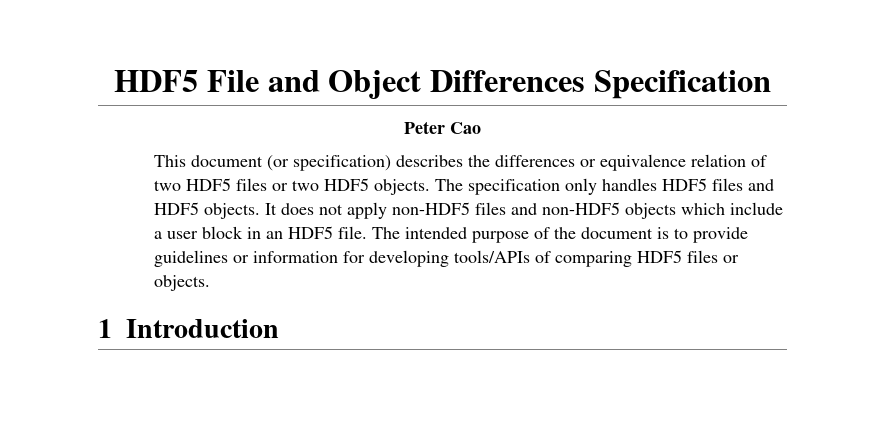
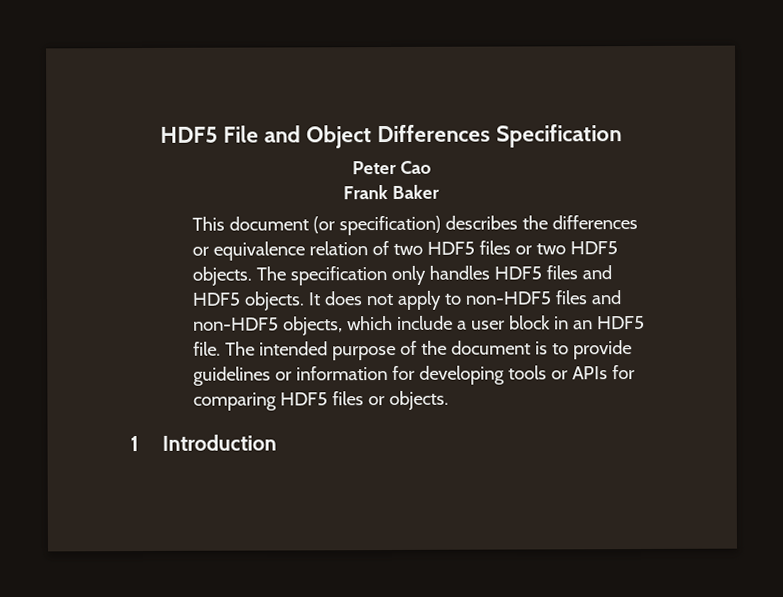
+ Frank Baker
- It does not apply non-HDF5 files and non-HDF5 objects which include a user block in an HDF5 file.
+ It does not apply to non-HDF5 files and non-HDF5 objects, which include a user block in an HDF5 file.
- The intended purpose of the document is to provide guidelines or information for developing tools/APIs of comparing HDF5 files or objects.
+ The intended purpose of the document is to provide guidelines or information for developing tools or APIs for comparing HDF5 files or objects.

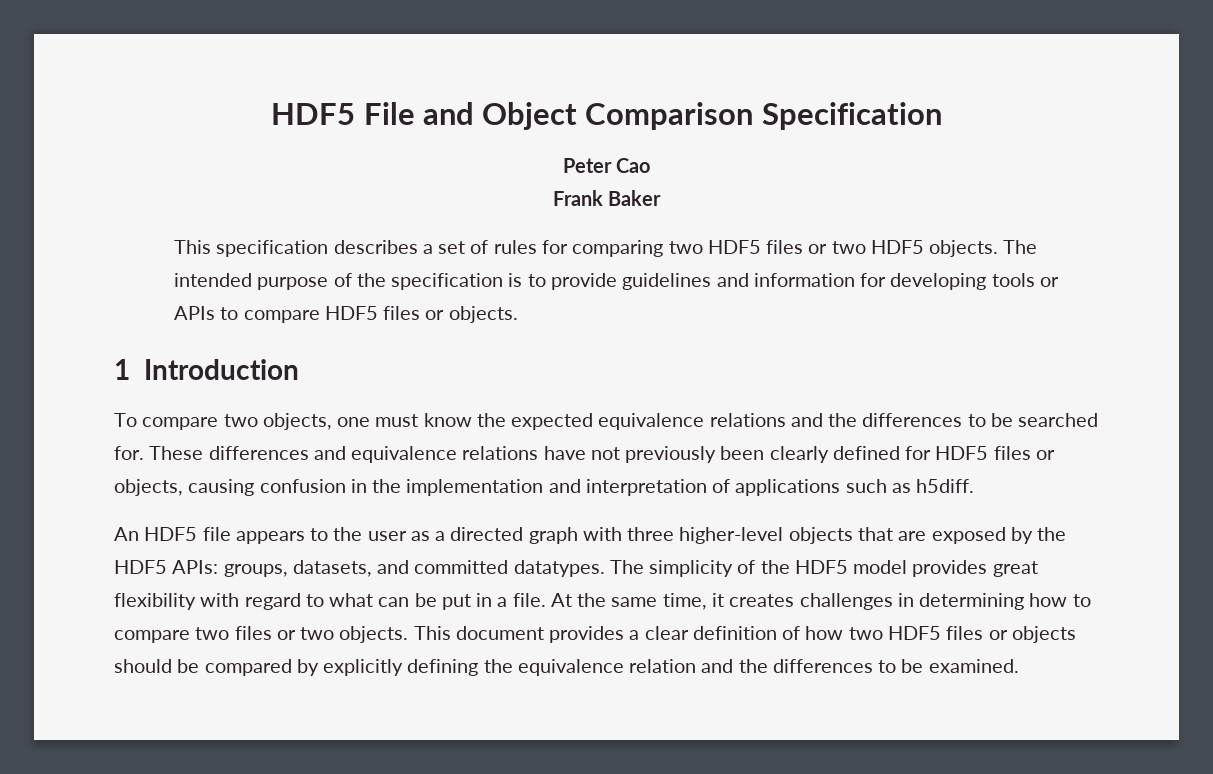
- HDF5 File and Object Differences Specification
+ HDF5 File and Object Comparison Specification
- This document (or specification) describes the differences or equivalence relation of two HDF5 files or two HDF5 objects.
+ This specification describes a set of rules for comparing two HDF5 files or two HDF5 objects.
- The specification only handles HDF5 files and HDF5 objects. It does not apply to non-HDF5 files and non-HDF5 objects, which include a user block in an HDF5 file. The intended purpose of the document is to provide guidelines or information for developing tools or APIs for comparing HDF5 files or objects.
+ The intended purpose of the specification is to provide guidelines and information for developing tools or APIs to compare HDF5 files or objects.
+ To compare two objects, one must know the expected equivalence relations and the differences to be searched for. These differences and equivalence relations have not previously been clearly defined for HDF5 files or objects, causing confusion in the implementation and interpretation of applications such as h5diff.
+ An HDF5 file appears to the user as a directed graph with three higher-level objects that are exposed by the HDF5 APIs: groups, datasets, and committed datatypes. The simplicity of the HDF5 model provides great flexibility with regard to what can be put in a file. At the same time, it creates challenges in determining how to compare two files or two objects. This document provides a clear definition of how two HDF5 files or objects should be compared by explicitly defining the equivalence relation and the differences to be examined.

